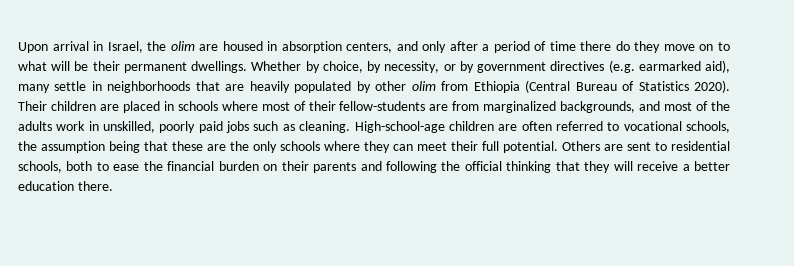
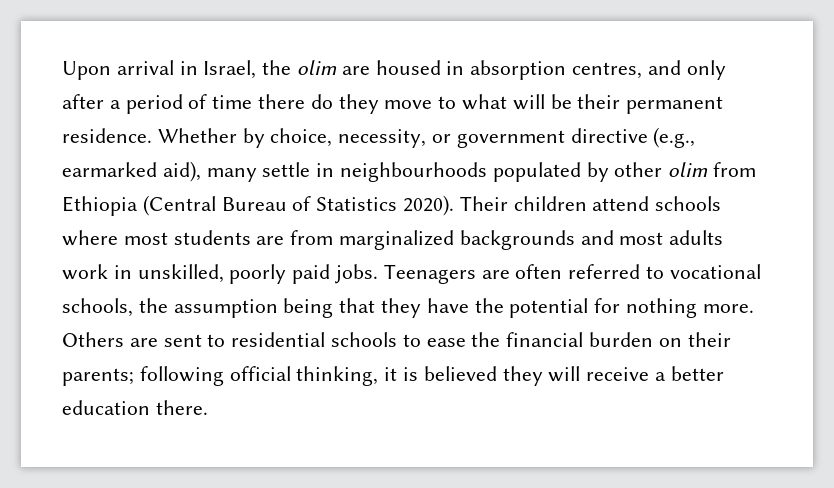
- Upon arrival in Israel, the olim are housed in absorption centers, and only after a period of time there do they move on to what will be their permanent dwellings.
+ Upon arrival in Israel, the olim are housed in absorption centres, and only after a period of time there do they move to what will be their permanent residence.
- Whether by choice, by necessity, or by government directives (e.g. earmarked aid), many settle in neighborhoods that are heavily populated by other olim from Ethiopia (Central Bureau of Statistics 2020).
+ Whether by choice, necessity, or government directive (e.g., earmarked aid), many settle in neighbourhoods populated by other olim from Ethiopia (Central Bureau of Statistics 2020).
- Their children are placed in schools where most of their fellow-students are from marginalized backgrounds, and most of the adults work in unskilled, poorly paid jobs such as cleaning. High-school-age children are often referred to vocational schools, the assumption being that these are the only schools where they can meet their full potential.
+ Their children attend schools where most students are from marginalized backgrounds and most adults work in unskilled, poorly paid jobs. Teenagers are often referred to vocational schools, the assumption being that they have the potential for nothing more.
- Others are sent to residential schools, both to ease the financial burden on their parents and following the official thinking that they will receive a better education there.
+ Others are sent to residential schools to ease the financial burden on their parents; following official thinking, it is believed they will receive a better education there.

